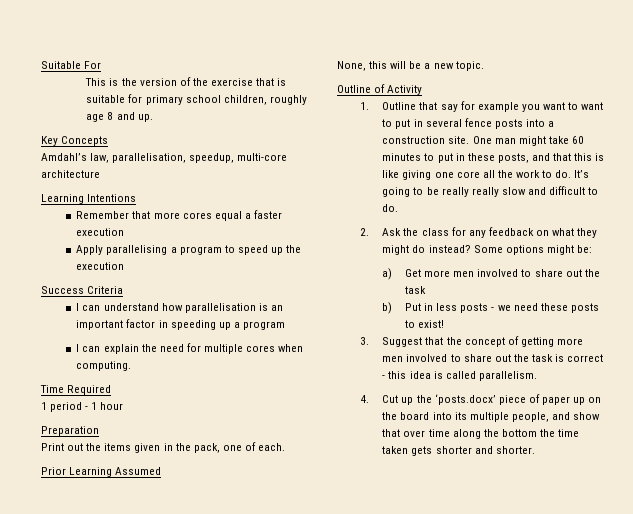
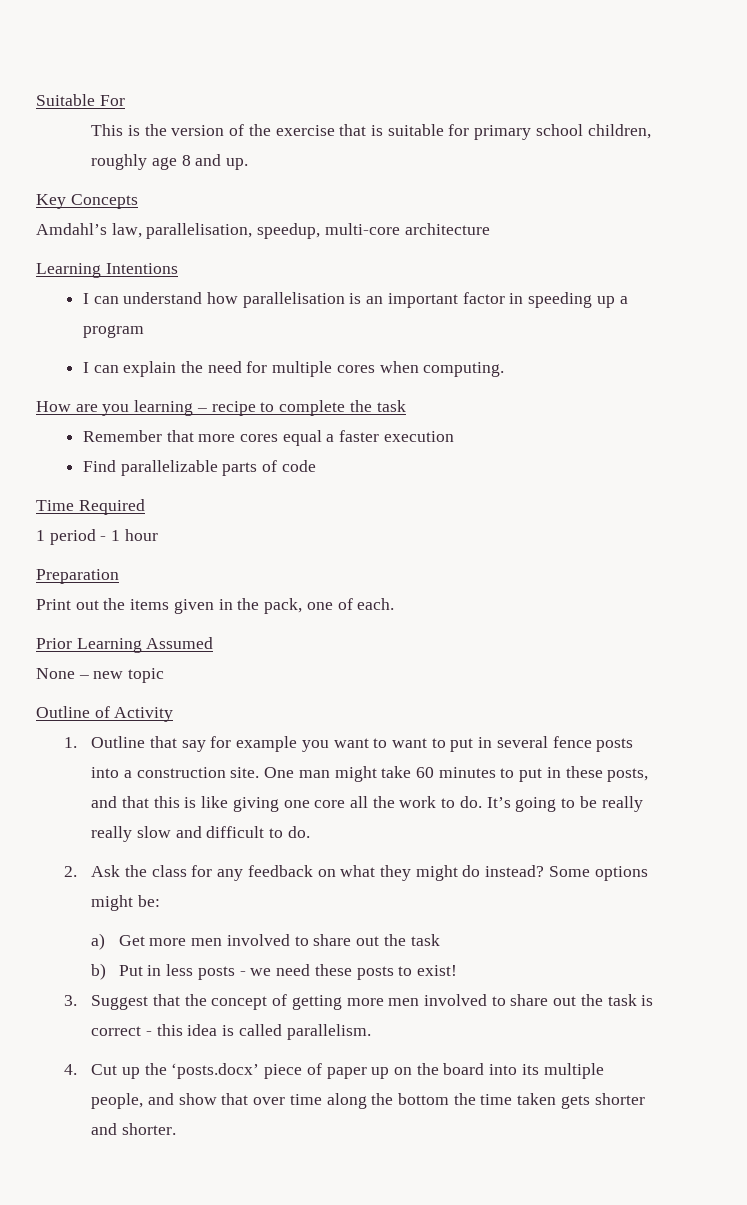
- Remember that more cores equal a faster execution
- Apply parallelising a program to speed up the execution
- Success Criteria
+ How are you learning – recipe to complete the task
+ Remember that more cores equal a faster execution
+ Find parallelizable parts of code
- None, this will be a new topic.
+ None – new topic

